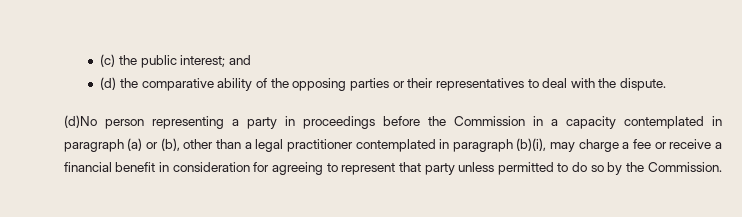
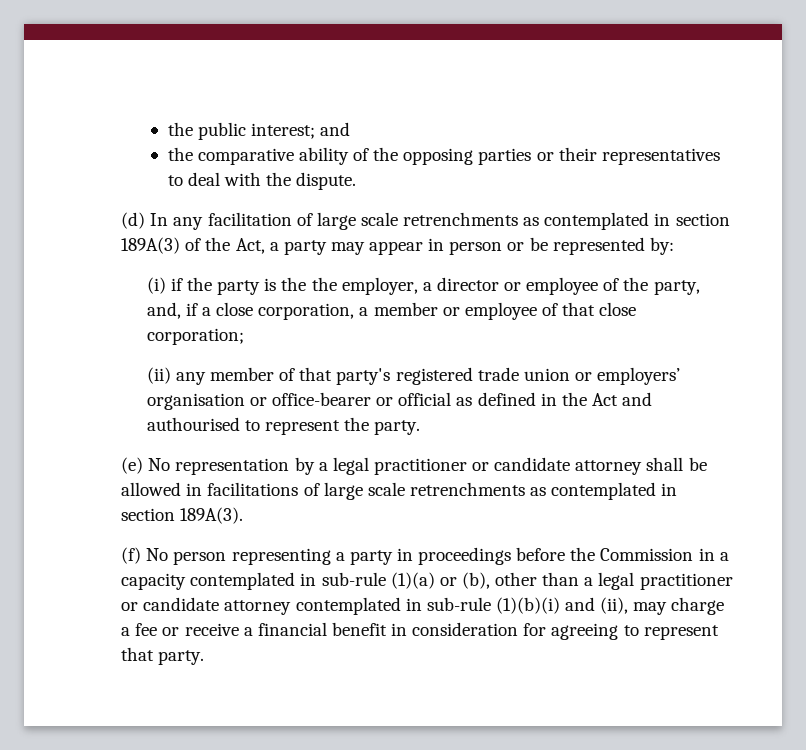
- (c) the public interest; and
+ the public interest; and
- (d) the comparative ability of the opposing parties or their representatives to deal with the dispute.
+ the comparative ability of the opposing parties or their representatives to deal with the dispute.
- (d)No person representing a party in proceedings before the Commission in a capacity contemplated in paragraph (a) or (b), other than a legal practitioner contemplated in paragraph (b)(i), may charge a fee or receive a financial benefit in consideration for agreeing to represent that party unless permitted to do so by the Commission.
+ (d) In any facilitation of large scale retrenchments as contemplated in section 189A(3) of the Act, a party may appear in person or be represented by:
+ (i) if the party is the the employer, a director or employee of the party, and, if a close corporation, a member or employee of that close corporation;
+ (ii) any member of that party's registered trade union or employers’ organisation or office-bearer or official as defined in the Act and authourised to represent the party.
+ (e) No representation by a legal practitioner or candidate attorney shall be allowed in facilitations of large scale retrenchments as contemplated in section 189A(3).
+ (f) No person representing a party in proceedings before the Commission in a capacity contemplated in sub-rule (1)(a) or (b), other than a legal practitioner or candidate attorney contemplated in sub-rule (1)(b)(i) and (ii), may charge a fee or receive a financial benefit in consideration for agreeing to represent that party.

